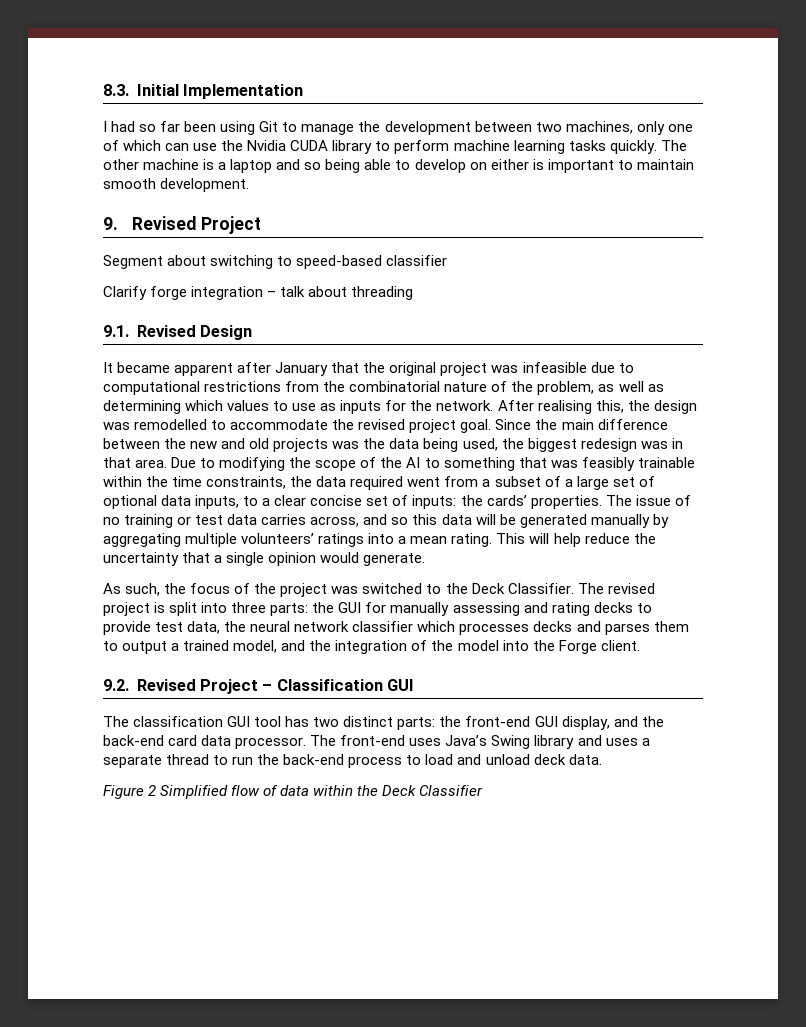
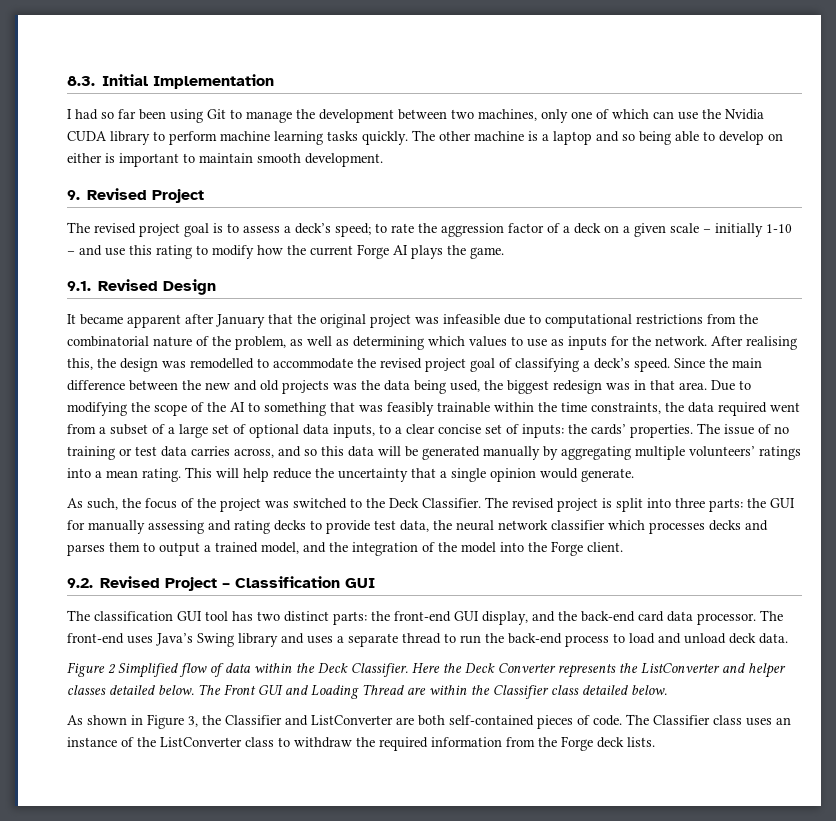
- Segment about switching to speed-based classifier
- Clarify forge integration – talk about threading
+ The revised project goal is to assess a deck’s speed; to rate the aggression factor of a deck on a given scale – initially 1-10 – and use this rating to modify how the current Forge AI plays the game.
- After realising this, the design was remodelled to accommodate the revised project goal.
+ After realising this, the design was remodelled to accommodate the revised project goal of classifying a deck’s speed.
- Figure 2 Simplified flow of data within the Deck Classifier
+ Figure 2 Simplified flow of data within the Deck Classifier. Here the Deck Converter represents the ListConverter and helper classes detailed below. The Front GUI and Loading Thread are within the Classifier class detailed below.
+ As shown in Figure 3, the Classifier and ListConverter are both self-contained pieces of code. The Classifier class uses an instance of the ListConverter class to withdraw the required information from the Forge deck lists.

